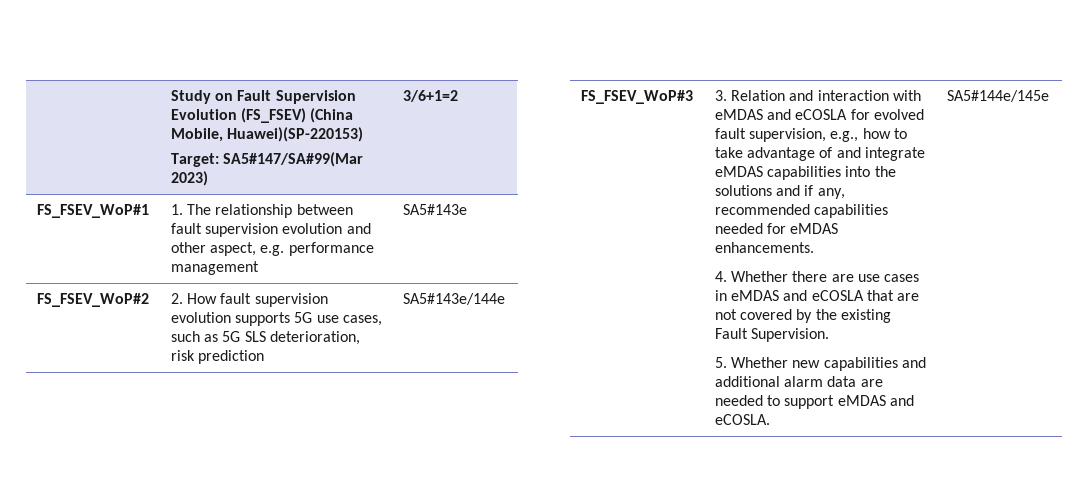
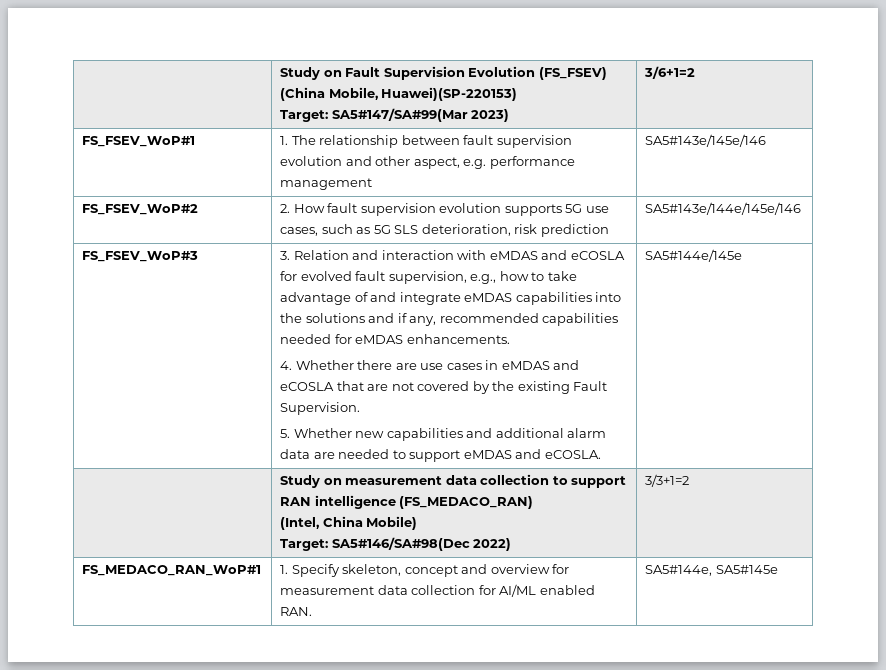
- FS_FSEV_WoP#1 | 1. The relationship between fault supervision evolution and other aspect, e.g. performance management | SA5#143e
+ FS_FSEV_WoP#1 | 1. The relationship between fault supervision evolution and other aspect, e.g. performance management | SA5#143e/145e/146
- FS_FSEV_WoP#2 | 2. How fault supervision evolution supports 5G use cases, such as 5G SLS deterioration, risk prediction | SA5#143e/144e
+ FS_FSEV_WoP#2 | 2. How fault supervision evolution supports 5G use cases, such as 5G SLS deterioration, risk prediction | SA5#143e/144e/145e/146
+ | Study on measurement data collection to support RAN intelligence (FS_MEDACO_RAN)
+ (Intel, China Mobile)
+ Target: SA5#146/SA#98(Dec 2022) | 3/3+1=2
+ FS_MEDACO_RAN_WoP#1 | 1. Specify skeleton, concept and overview for measurement data collection for AI/ML enabled RAN. | SA5#144e, SA5#145e

